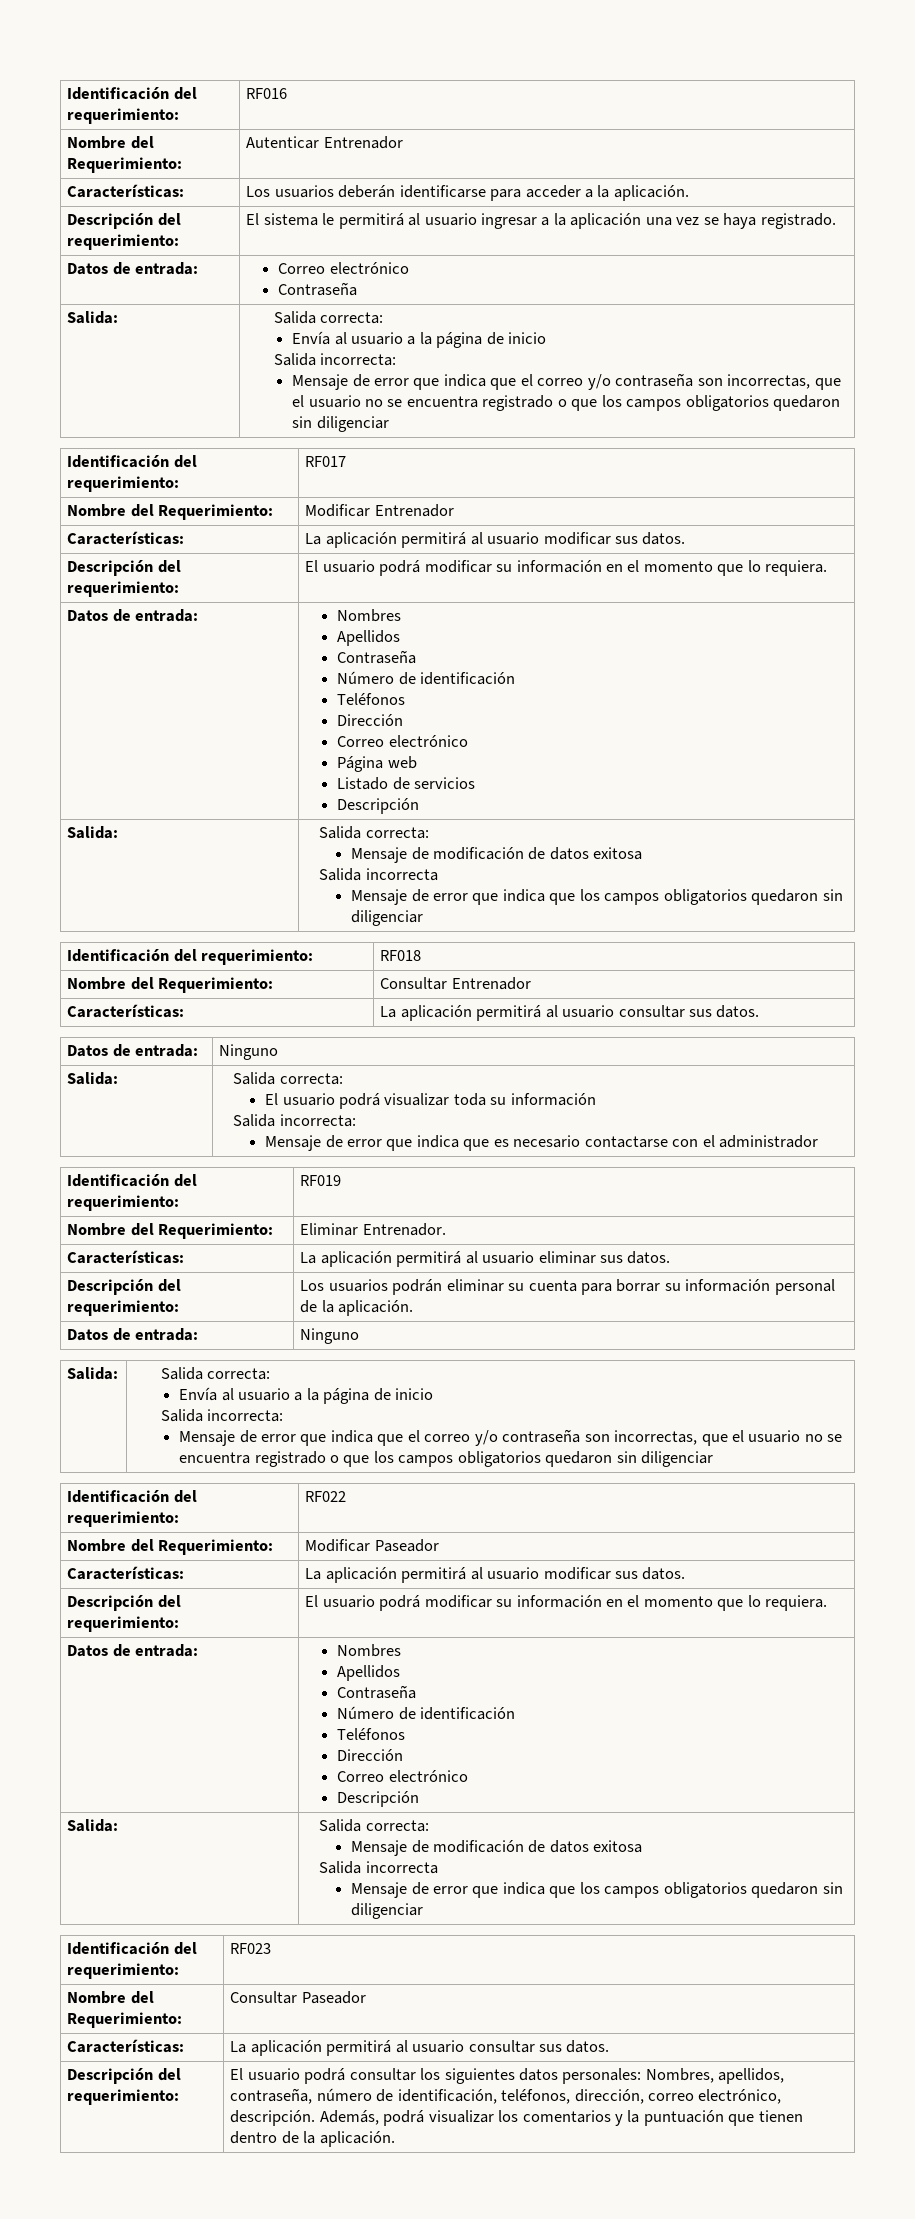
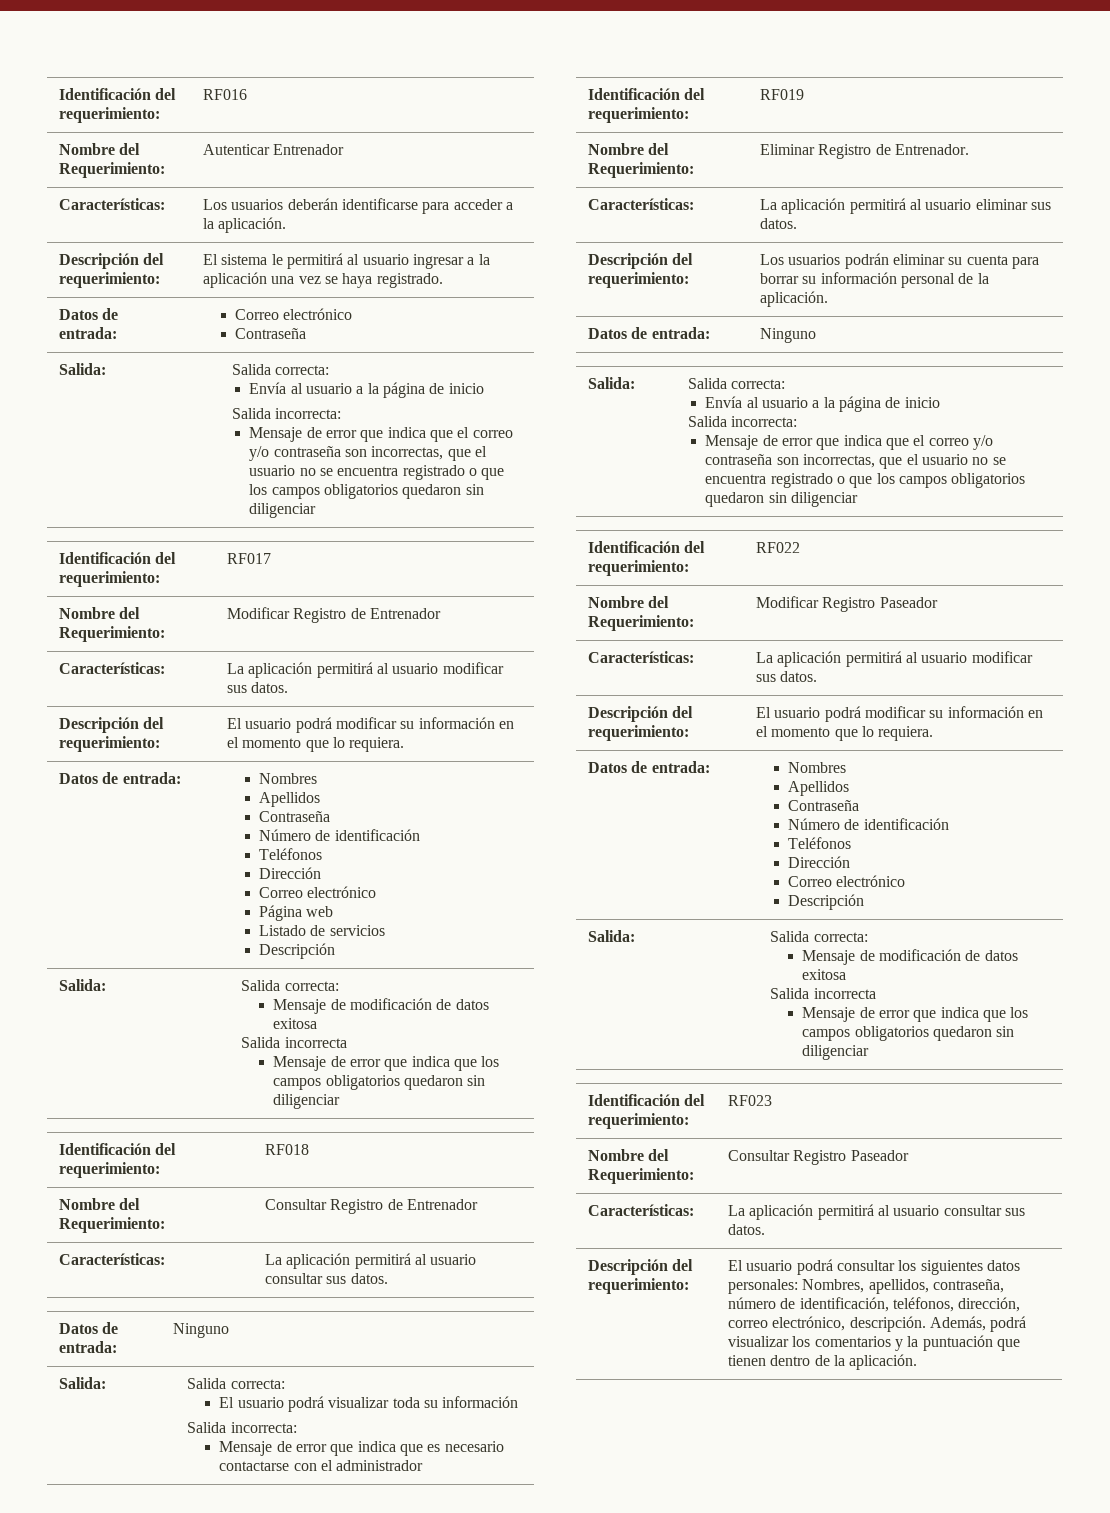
- Nombre del Requerimiento: | Modificar Entrenador
+ Nombre del Requerimiento: | Modificar Registro de Entrenador
- Nombre del Requerimiento: | Consultar Entrenador
+ Nombre del Requerimiento: | Consultar Registro de Entrenador
- Nombre del Requerimiento: | Eliminar Entrenador.
+ Nombre del Requerimiento: | Eliminar Registro de Entrenador.
- Nombre del Requerimiento: | Modificar Paseador
+ Nombre del Requerimiento: | Modificar Registro Paseador
- Nombre del Requerimiento: | Consultar Paseador
+ Nombre del Requerimiento: | Consultar Registro Paseador

